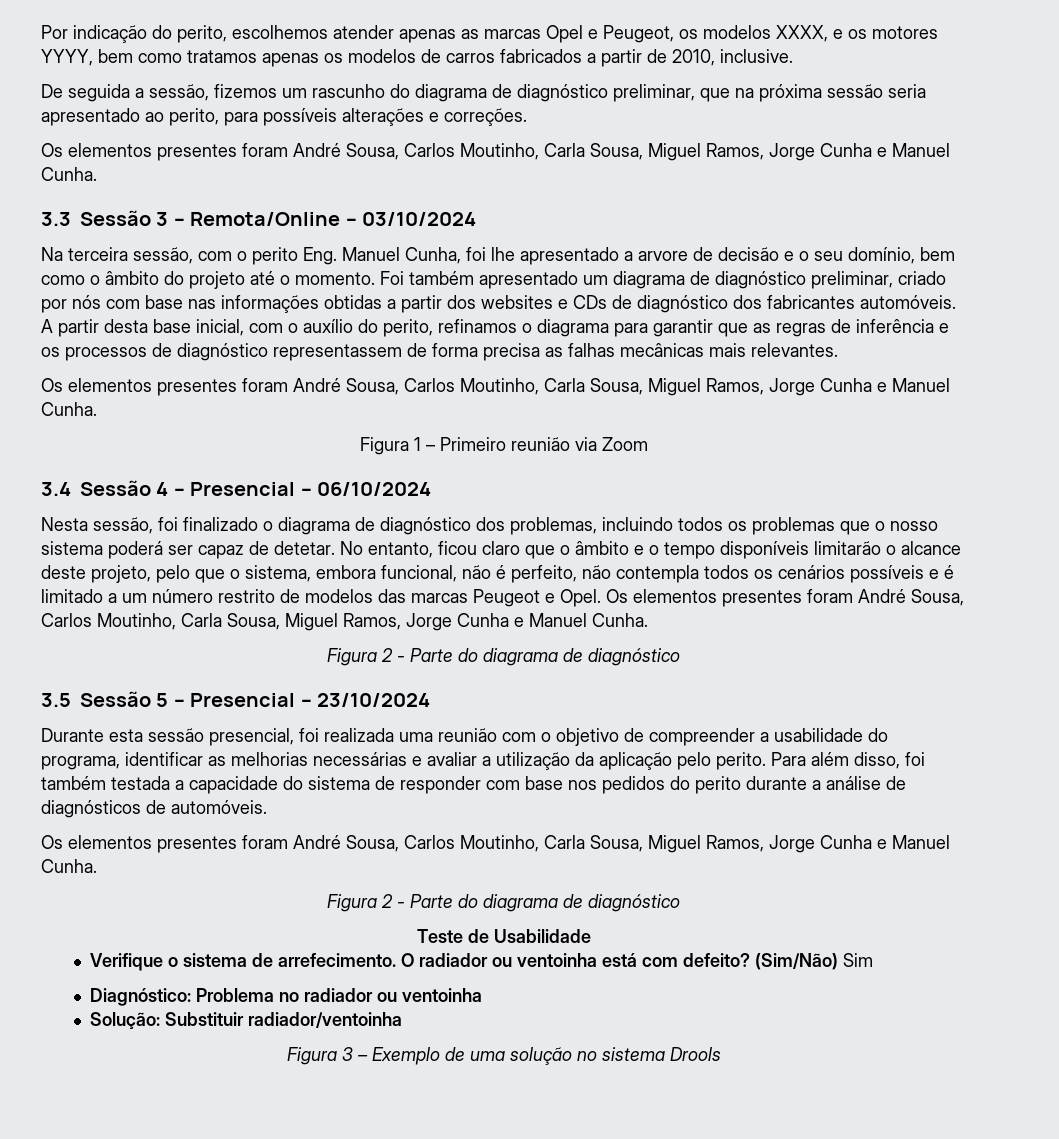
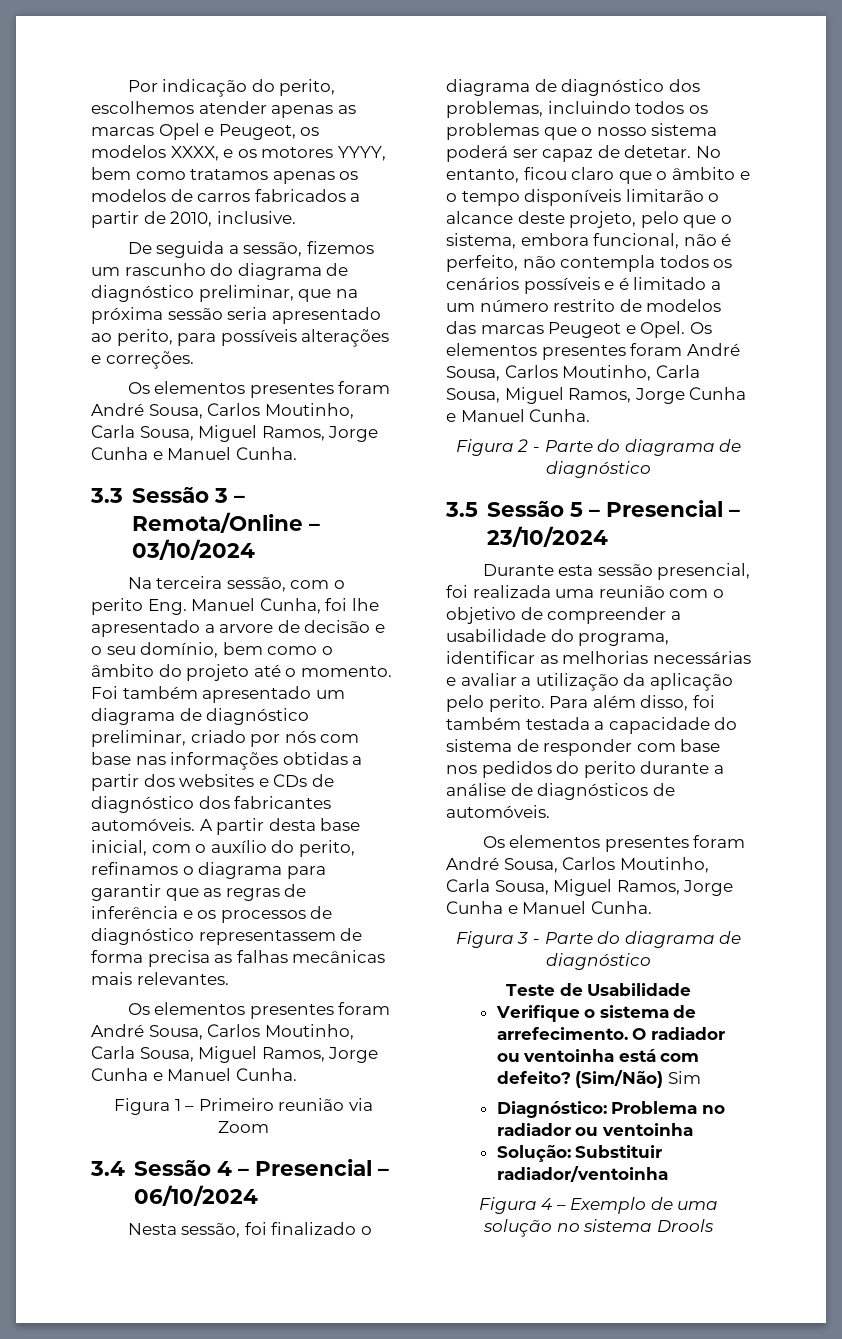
  Para além disso, foi também testada a capacidade do sistema de responder com base nos pedidos do perito durante a análise de diagnósticos de automóveis.
  Os elementos presentes foram André Sousa, Carlos Moutinho, Carla Sousa, Miguel Ramos, Jorge Cunha e Manuel Cunha.
- Figura 2 - Parte do diagrama de diagnóstico
+ Figura 3 - Parte do diagrama de diagnóstico
- Figura 3 – Exemplo de uma solução no sistema Drools
+ Figura 4 – Exemplo de uma solução no sistema Drools

